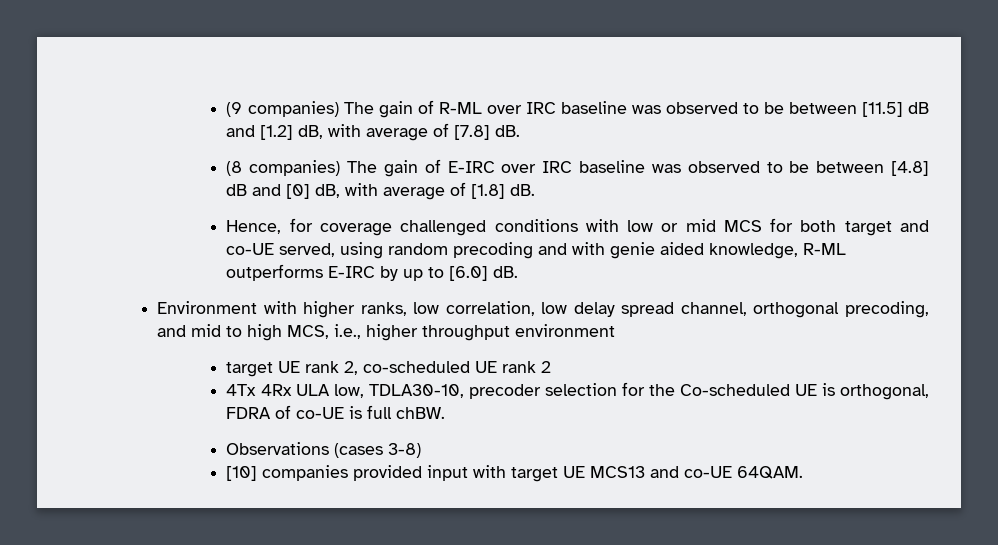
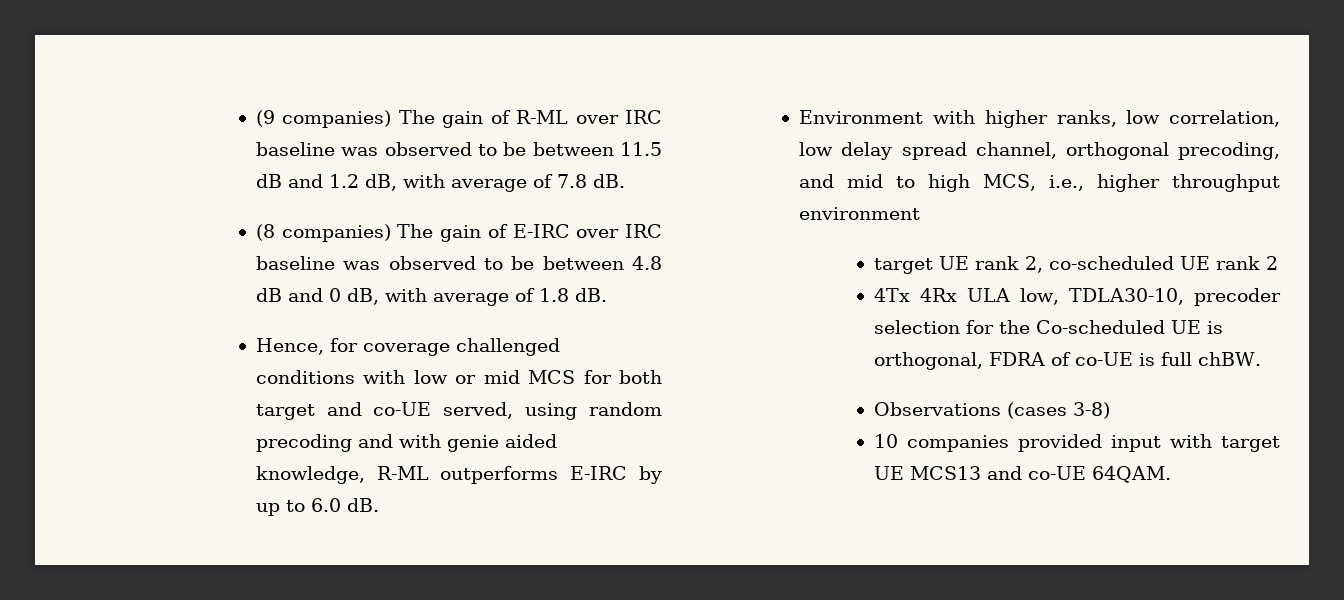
- (9 companies) The gain of R-ML over IRC baseline was observed to be between [11.5] dB and [1.2] dB, with average of [7.8] dB.
+ (9 companies) The gain of R-ML over IRC baseline was observed to be between 11.5 dB and 1.2 dB, with average of 7.8 dB.
- (8 companies) The gain of E-IRC over IRC baseline was observed to be between [4.8] dB and [0] dB, with average of [1.8] dB.
+ (8 companies) The gain of E-IRC over IRC baseline was observed to be between 4.8 dB and 0 dB, with average of 1.8 dB.
- Hence, for coverage challenged conditions with low or mid MCS for both target and co-UE served, using random precoding and with genie aided knowledge, R-ML outperforms E-IRC by up to [6.0] dB.
+ Hence, for coverage challenged conditions with low or mid MCS for both target and co-UE served, using random precoding and with genie aided knowledge, R-ML outperforms E-IRC by up to 6.0 dB.
- [10] companies provided input with target UE MCS13 and co-UE 64QAM.
+ 10 companies provided input with target UE MCS13 and co-UE 64QAM.

